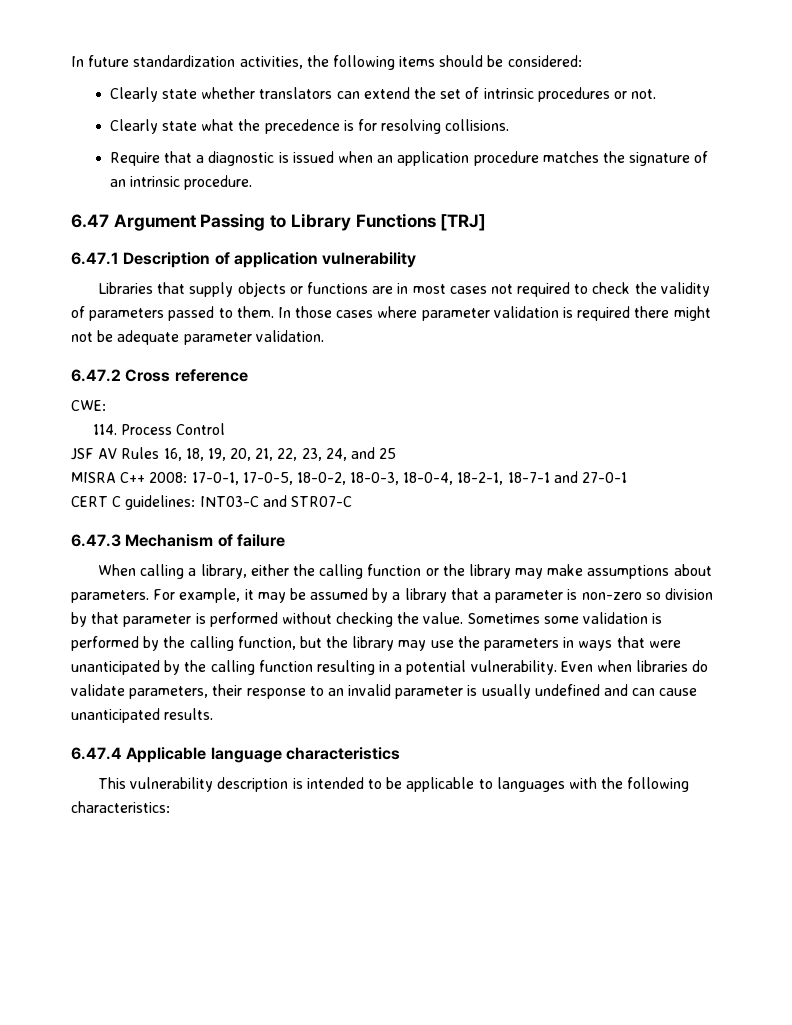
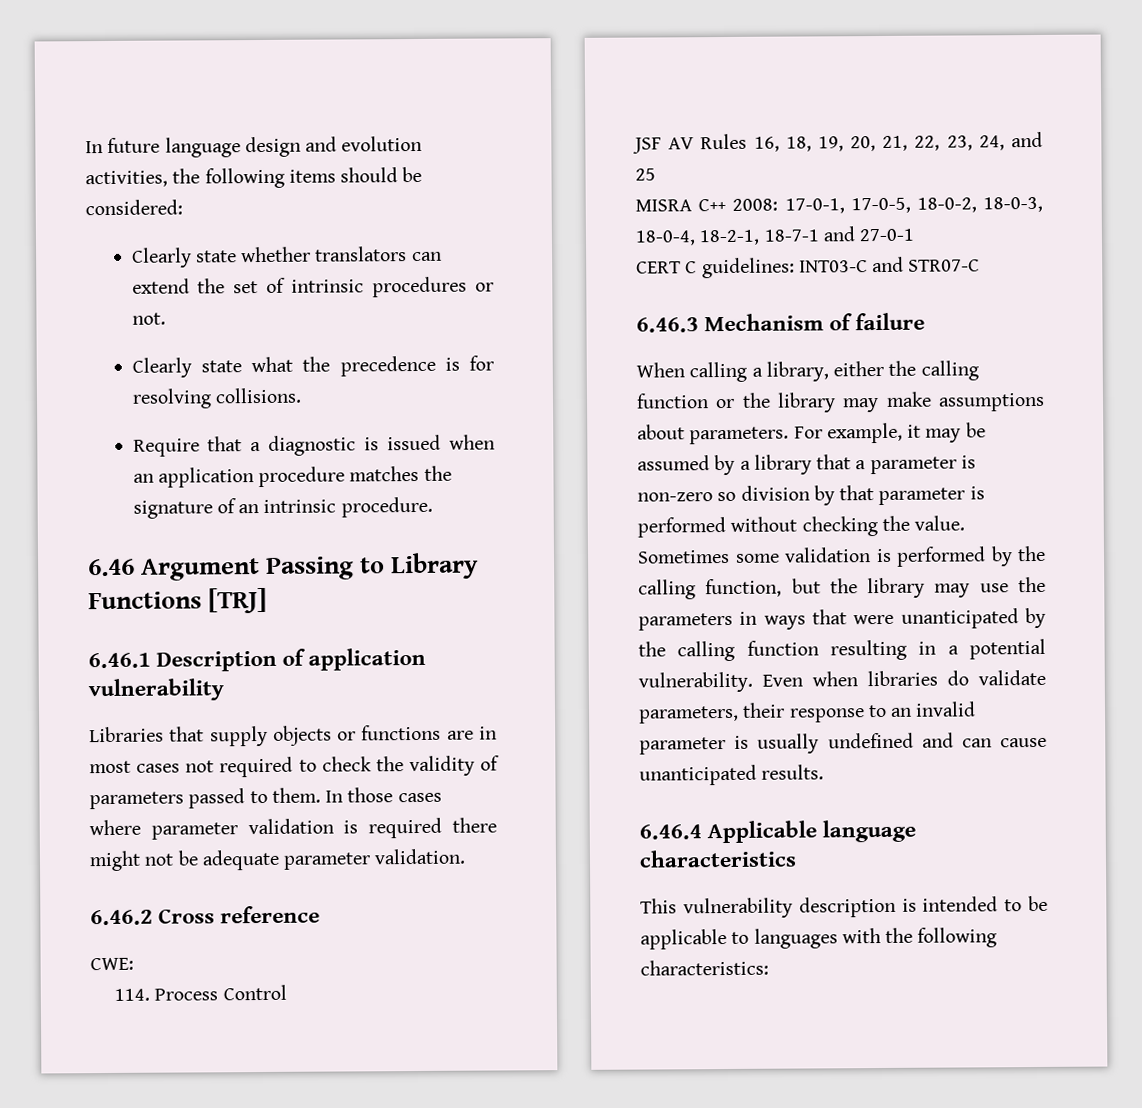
- In future standardization activities, the following items should be considered:
+ In future language design and evolution activities, the following items should be considered:
- 6.47 Argument Passing to Library Functions [TRJ]
+ 6.46 Argument Passing to Library Functions [TRJ]
- 6.47.1 Description of application vulnerability
+ 6.46.1 Description of application vulnerability
- 6.47.2 Cross reference
+ 6.46.2 Cross reference
- 6.47.3 Mechanism of failure
+ 6.46.3 Mechanism of failure
- 6.47.4 Applicable language characteristics
+ 6.46.4 Applicable language characteristics

